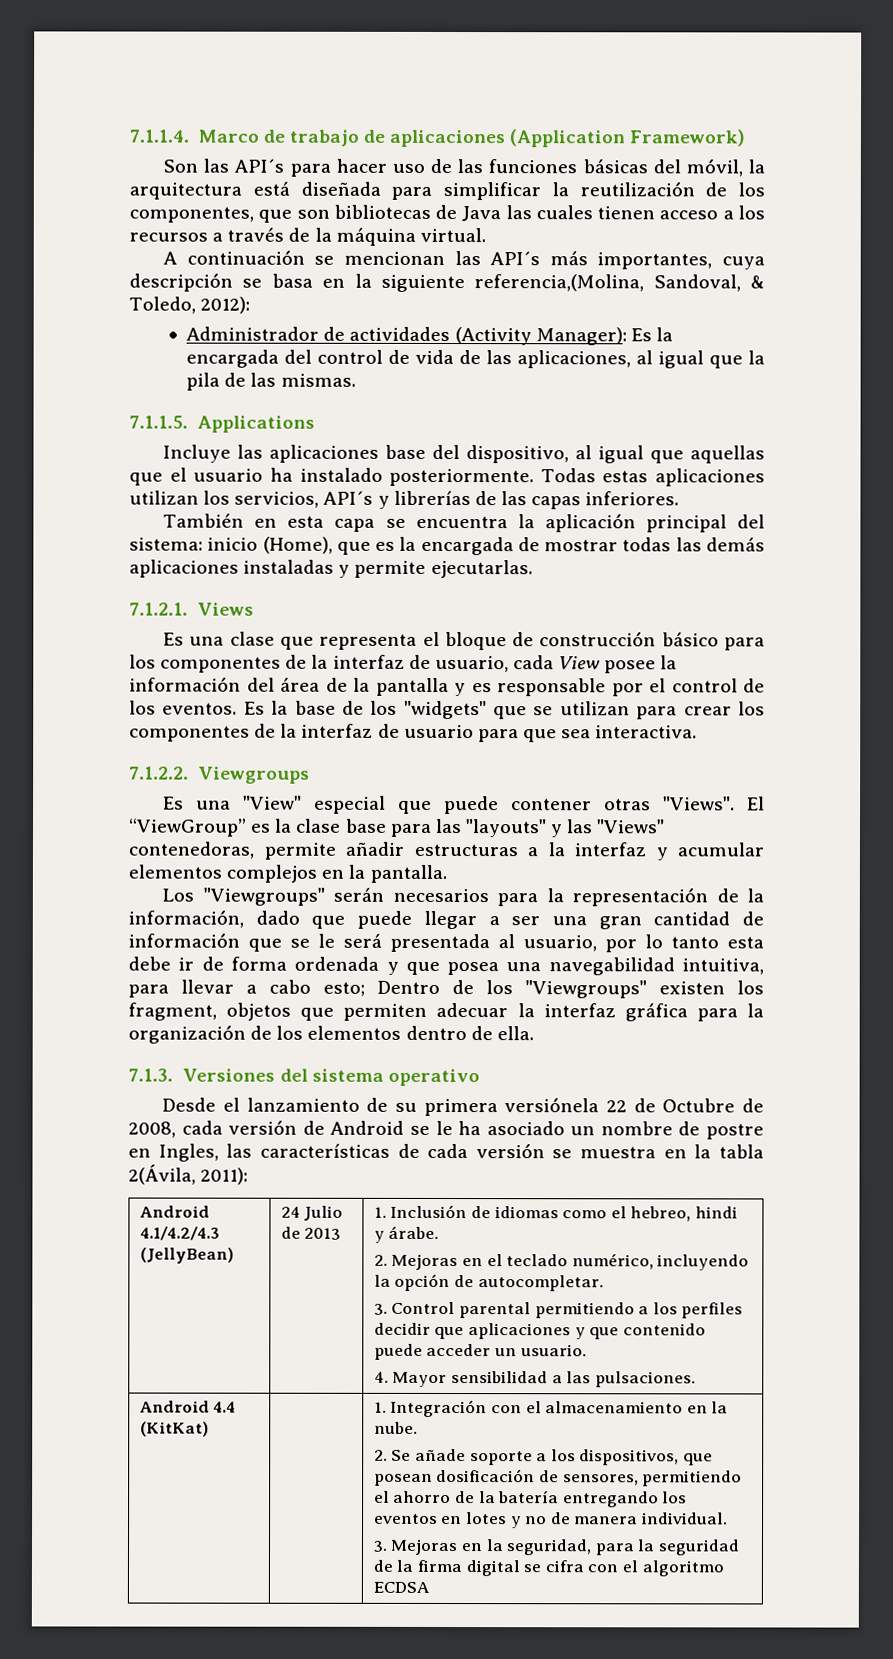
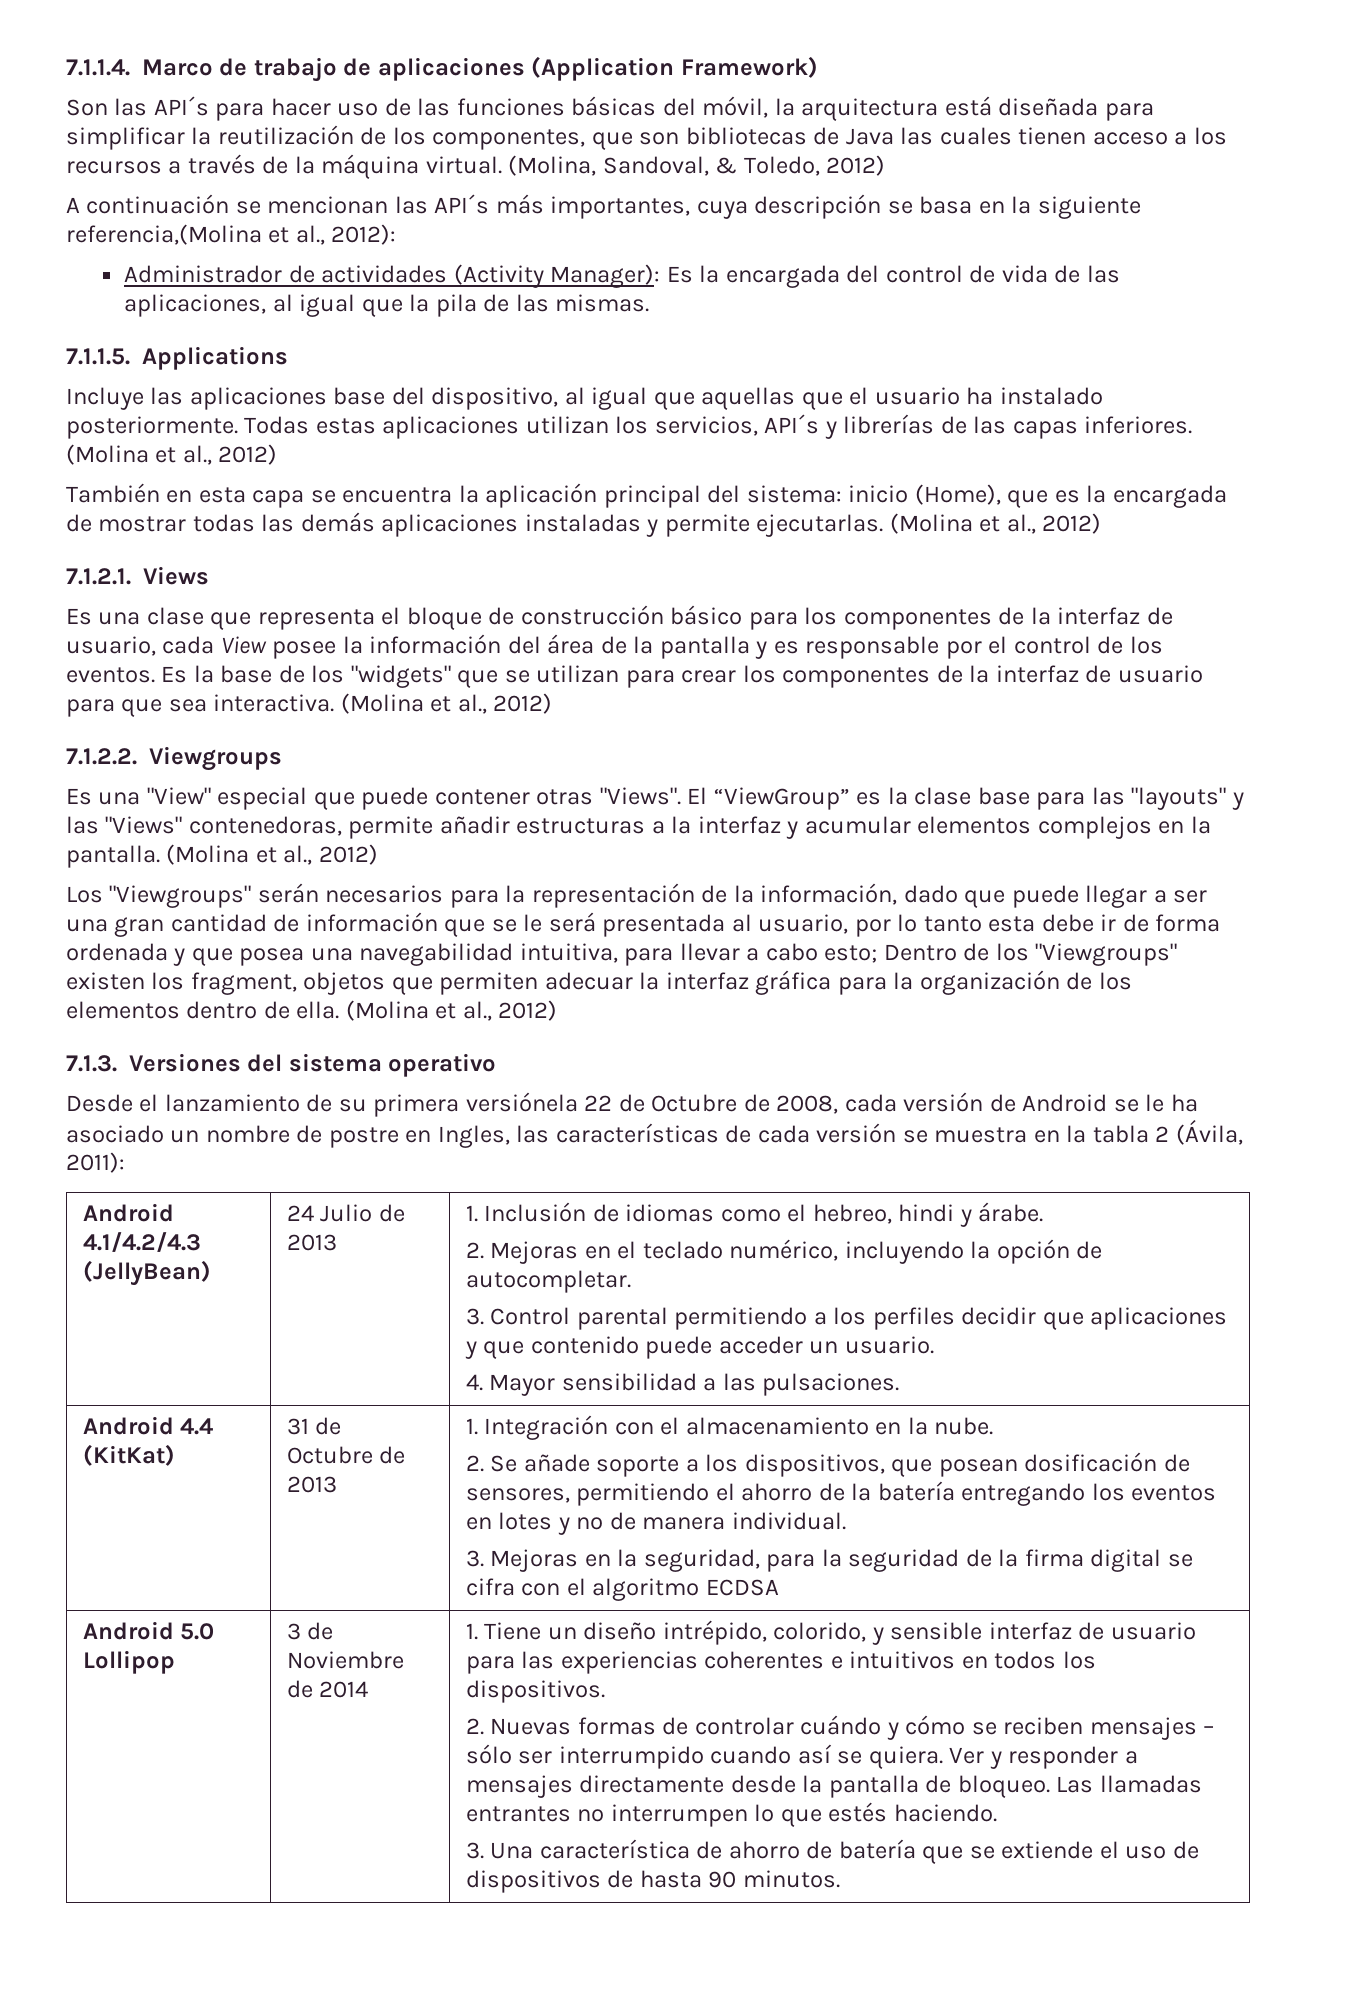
+ (Molina, Sandoval, & Toledo, 2012)
- A continuación se mencionan las API´s más importantes, cuya descripción se basa en la siguiente referencia,(Molina, Sandoval, & Toledo, 2012):
+ A continuación se mencionan las API´s más importantes, cuya descripción se basa en la siguiente referencia,(Molina et al., 2012):
- Todas estas aplicaciones utilizan los servicios, API´s y librerías de las capas inferiores.
+ Todas estas aplicaciones utilizan los servicios, API´s y librerías de las capas inferiores. (Molina et al., 2012)
- También en esta capa se encuentra la aplicación principal del sistema: inicio (Home), que es la encargada de mostrar todas las demás aplicaciones instaladas y permite ejecutarlas.
+ También en esta capa se encuentra la aplicación principal del sistema: inicio (Home), que es la encargada de mostrar todas las demás aplicaciones instaladas y permite ejecutarlas. (Molina et al., 2012)
- Es la base de los "widgets" que se utilizan para crear los componentes de la interfaz de usuario para que sea interactiva.
+ Es la base de los "widgets" que se utilizan para crear los componentes de la interfaz de usuario para que sea interactiva. (Molina et al., 2012)
- El “ViewGroup” es la clase base para las "layouts" y las "Views" contenedoras, permite añadir estructuras a la interfaz y acumular elementos complejos en la pantalla.
+ El “ViewGroup” es la clase base para las "layouts" y las "Views" contenedoras, permite añadir estructuras a la interfaz y acumular elementos complejos en la pantalla. (Molina et al., 2012)
- Dentro de los "Viewgroups" existen los fragment, objetos que permiten adecuar la interfaz gráfica para la organización de los elementos dentro de ella.
+ Dentro de los "Viewgroups" existen los fragment, objetos que permiten adecuar la interfaz gráfica para la organización de los elementos dentro de ella. (Molina et al., 2012)
- Desde el lanzamiento de su primera versiónela 22 de Octubre de 2008, cada versión de Android se le ha asociado un nombre de postre en Ingles, las características de cada versión se muestra en la tabla 2(Ávila, 2011):
+ Desde el lanzamiento de su primera versiónela 22 de Octubre de 2008, cada versión de Android se le ha asociado un nombre de postre en Ingles, las características de cada versión se muestra en la tabla 2 (Ávila, 2011):
+ 31 de Octubre de 2013
+ Android 5.0 Lollipop | 3 de Noviembre de 2014 | 1. Tiene un diseño intrépido, colorido, y sensible interfaz de usuario para las experiencias coherentes e intuitivos en todos los dispositivos.
+ 2. Nuevas formas de controlar cuándo y cómo se reciben mensajes – sólo ser interrumpido cuando así se quiera. Ver y responder a mensajes directamente desde la pantalla de bloqueo. Las llamadas entrantes no interrumpen lo que estés haciendo.
+ 3. Una característica de ahorro de batería que se extiende el uso de dispositivos de hasta 90 minutos.

